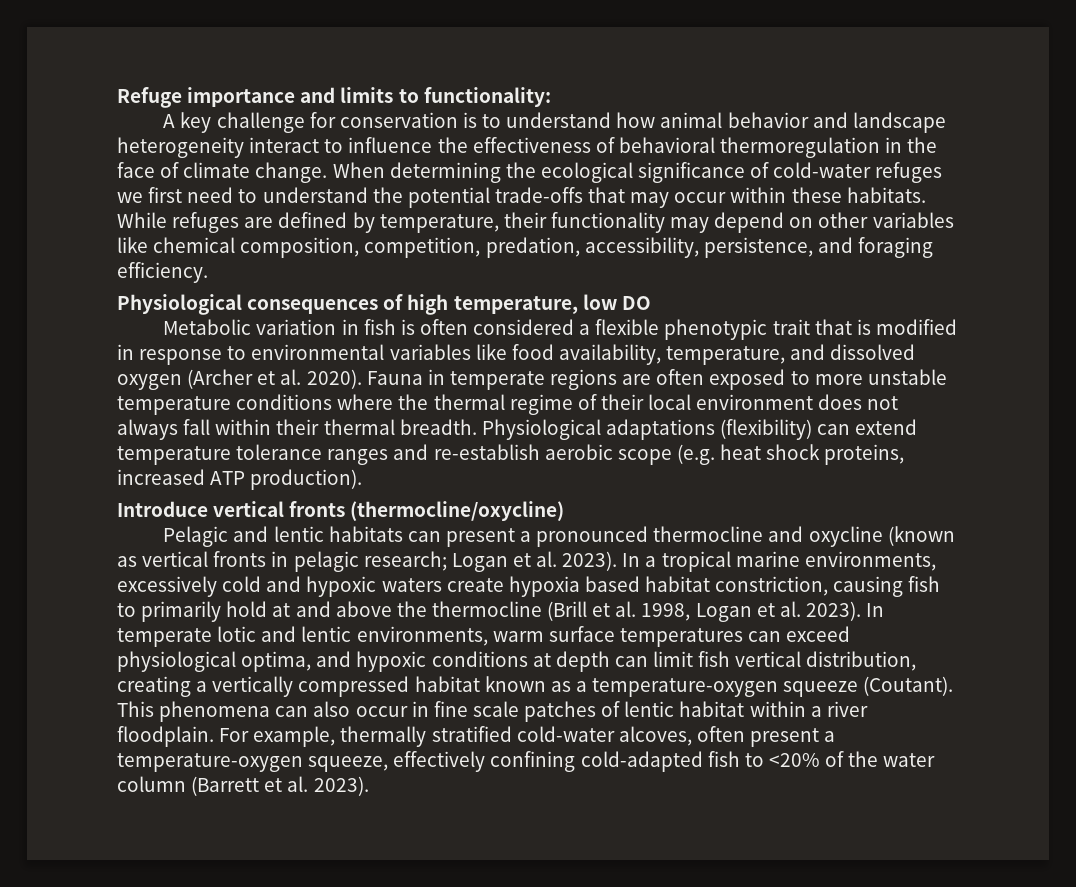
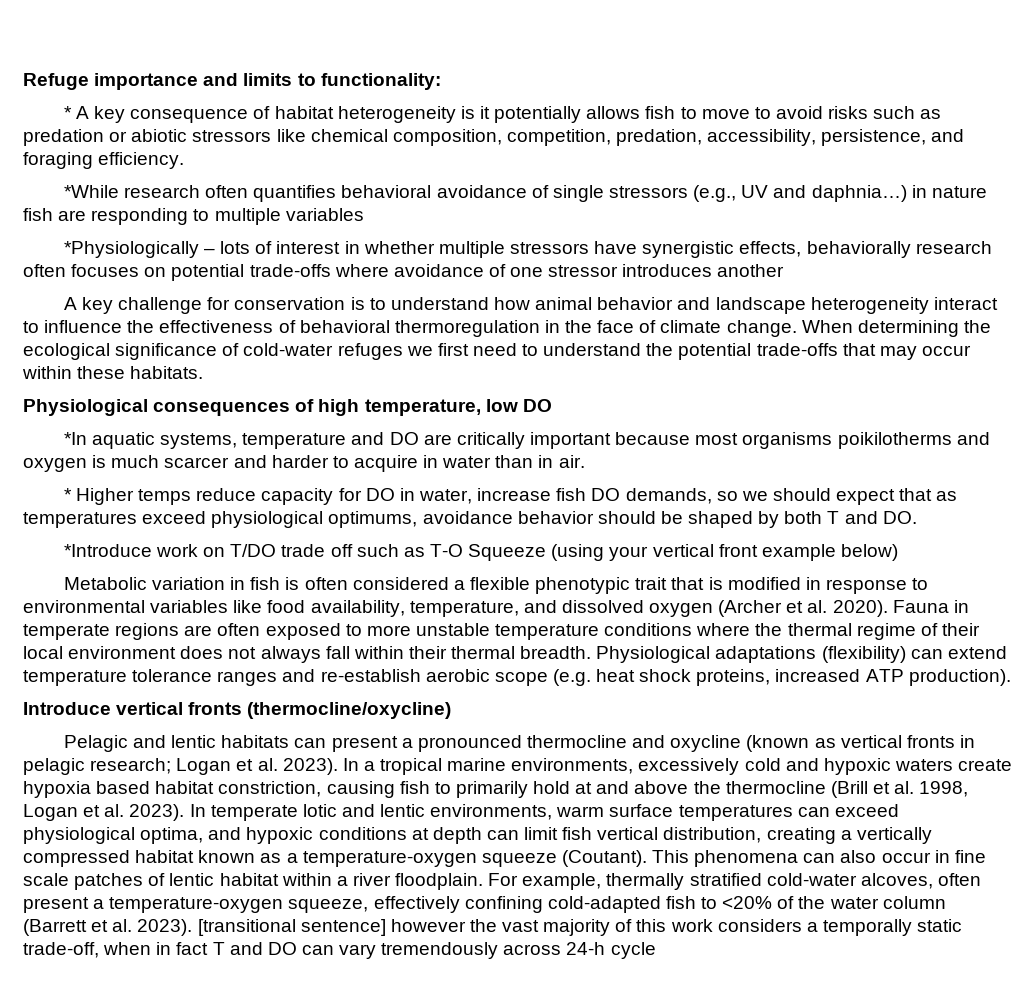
+ * A key consequence of habitat heterogeneity is it potentially allows fish to move to avoid risks such as predation or abiotic stressors like chemical composition, competition, predation, accessibility, persistence, and foraging efficiency.
+ *While research often quantifies behavioral avoidance of single stressors (e.g., UV and daphnia…) in nature fish are responding to multiple variables
+ *Physiologically – lots of interest in whether multiple stressors have synergistic effects, behaviorally research often focuses on potential trade-offs where avoidance of one stressor introduces another
- While refuges are defined by temperature, their functionality may depend on other variables like chemical composition, competition, predation, accessibility, persistence, and foraging efficiency.
+ *In aquatic systems, temperature and DO are critically important because most organisms poikilotherms and oxygen is much scarcer and harder to acquire in water than in air.
+ * Higher temps reduce capacity for DO in water, increase fish DO demands, so we should expect that as temperatures exceed physiological optimums, avoidance behavior should be shaped by both T and DO.
+ *Introduce work on T/DO trade off such as T-O Squeeze (using your vertical front example below)
+ [transitional sentence] however the vast majority of this work considers a temporally static trade-off, when in fact T and DO can vary tremendously across 24-h cycle

